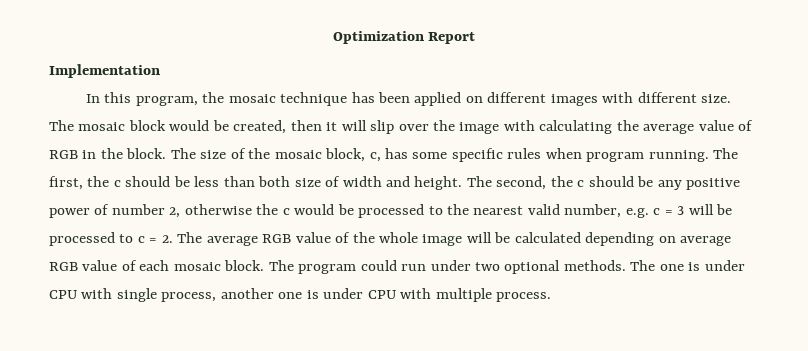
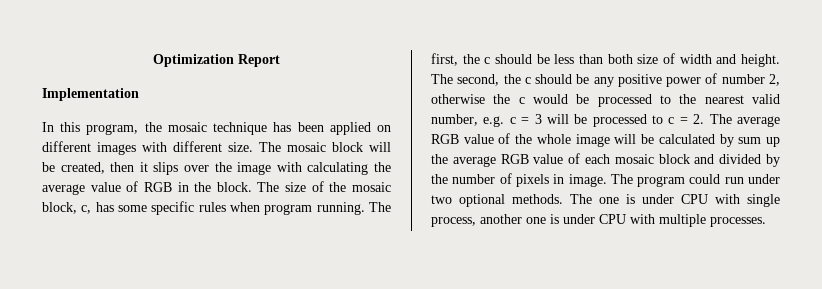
- The mosaic block would be created, then it will slip over the image with calculating the average value of RGB in the block.
+ The mosaic block will be created, then it slips over the image with calculating the average value of RGB in the block.
- The second, the c should be any positive power of number 2, otherwise the c would be processed to the nearest valid number, e.g. c = 3 will be processed to c = 2. The average RGB value of the whole image will be calculated depending on average RGB value of each mosaic block.
+ The second, the c should be any positive power of number 2, otherwise the c would be processed to the nearest valid number, e.g. c = 3 will be processed to c = 2. The average RGB value of the whole image will be calculated by sum up the average RGB value of each mosaic block and divided by the number of pixels in image.
- The one is under CPU with single process, another one is under CPU with multiple process.
+ The one is under CPU with single process, another one is under CPU with multiple processes.

